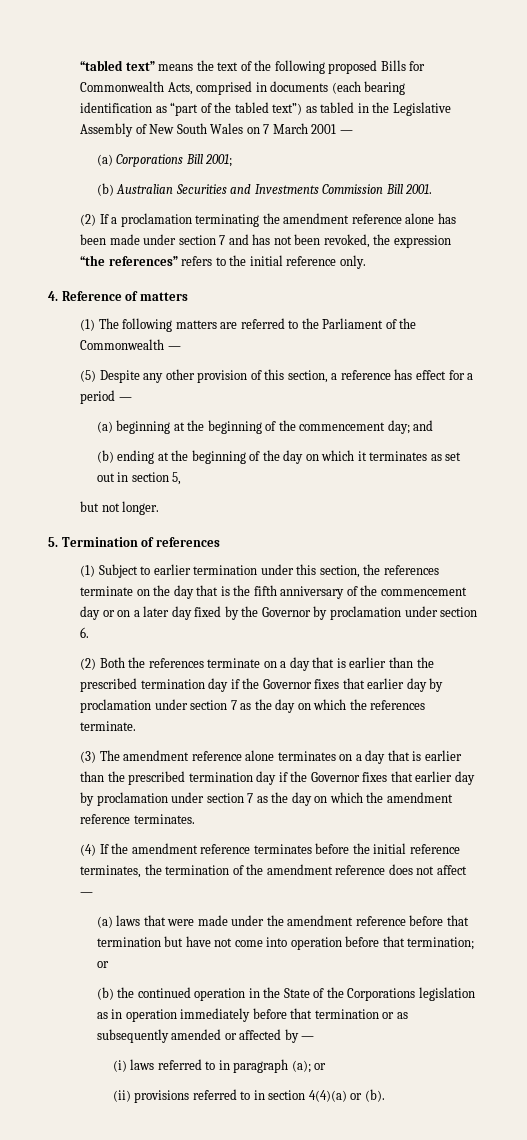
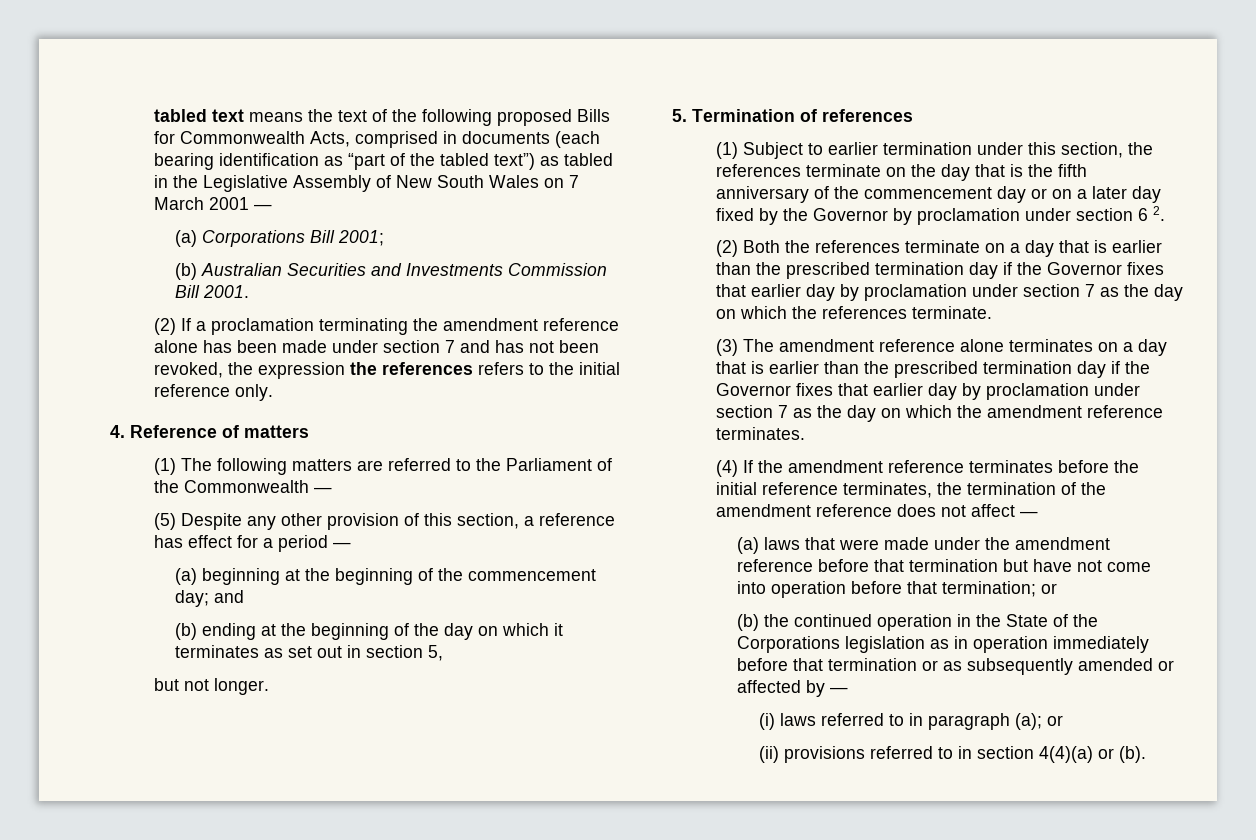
- “tabled text” means the text of the following proposed Bills for Commonwealth Acts, comprised in documents (each bearing identification as “part of the tabled text”) as tabled in the Legislative Assembly of New South Wales on 7 March 2001 —
+ tabled text means the text of the following proposed Bills for Commonwealth Acts, comprised in documents (each bearing identification as “part of the tabled text”) as tabled in the Legislative Assembly of New South Wales on 7 March 2001 —
- (2) If a proclamation terminating the amendment reference alone has been made under section 7 and has not been revoked, the expression “the references” refers to the initial reference only.
+ (2) If a proclamation terminating the amendment reference alone has been made under section 7 and has not been revoked, the expression the references refers to the initial reference only.
- (1) Subject to earlier termination under this section, the references terminate on the day that is the fifth anniversary of the commencement day or on a later day fixed by the Governor by proclamation under section 6.
+ (1) Subject to earlier termination under this section, the references terminate on the day that is the fifth anniversary of the commencement day or on a later day fixed by the Governor by proclamation under section 6 2.

